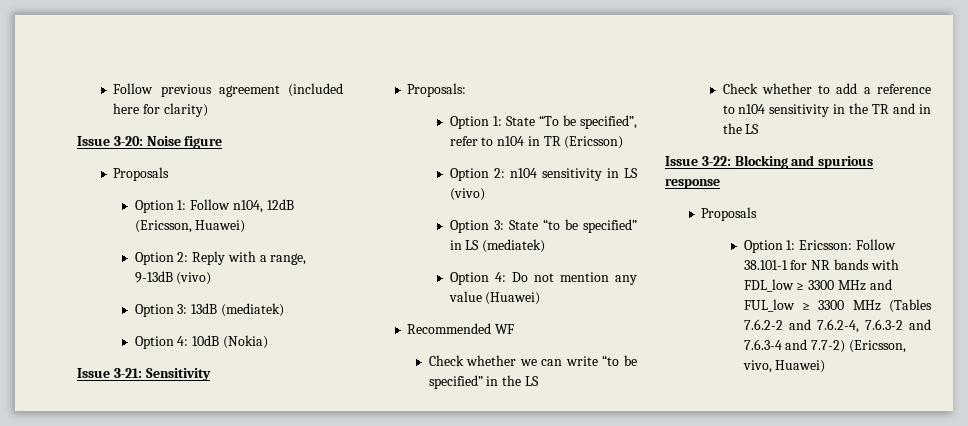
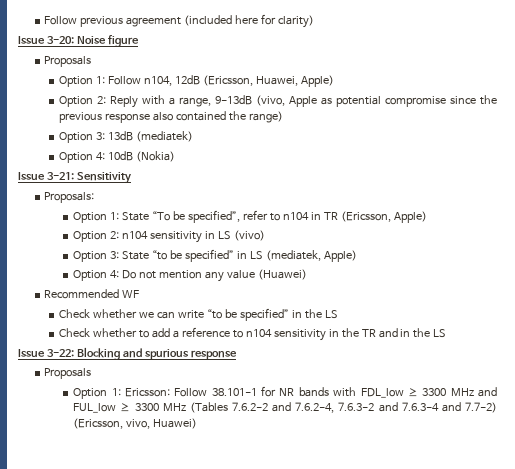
- Option 1: Follow n104, 12dB (Ericsson, Huawei)
+ Option 1: Follow n104, 12dB (Ericsson, Huawei, Apple)
- Option 2: Reply with a range, 9-13dB (vivo)
+ Option 2: Reply with a range, 9-13dB (vivo, Apple as potential compromise since the previous response also contained the range)
- Option 1: State “To be specified”, refer to n104 in TR (Ericsson)
+ Option 1: State “To be specified”, refer to n104 in TR (Ericsson, Apple)
- Option 3: State “to be specified” in LS (mediatek)
+ Option 3: State “to be specified” in LS (mediatek, Apple)

